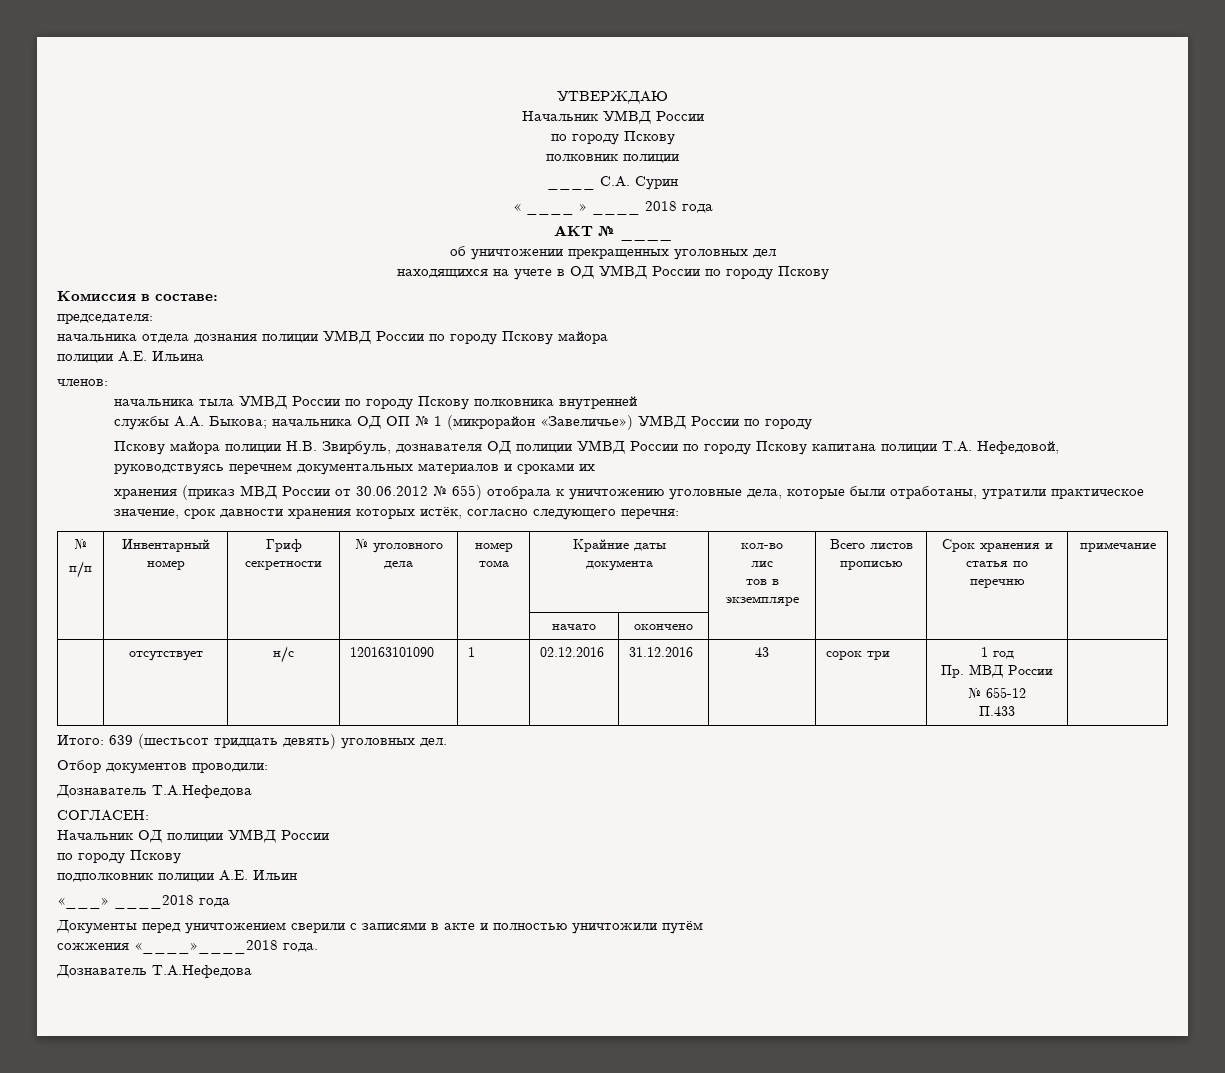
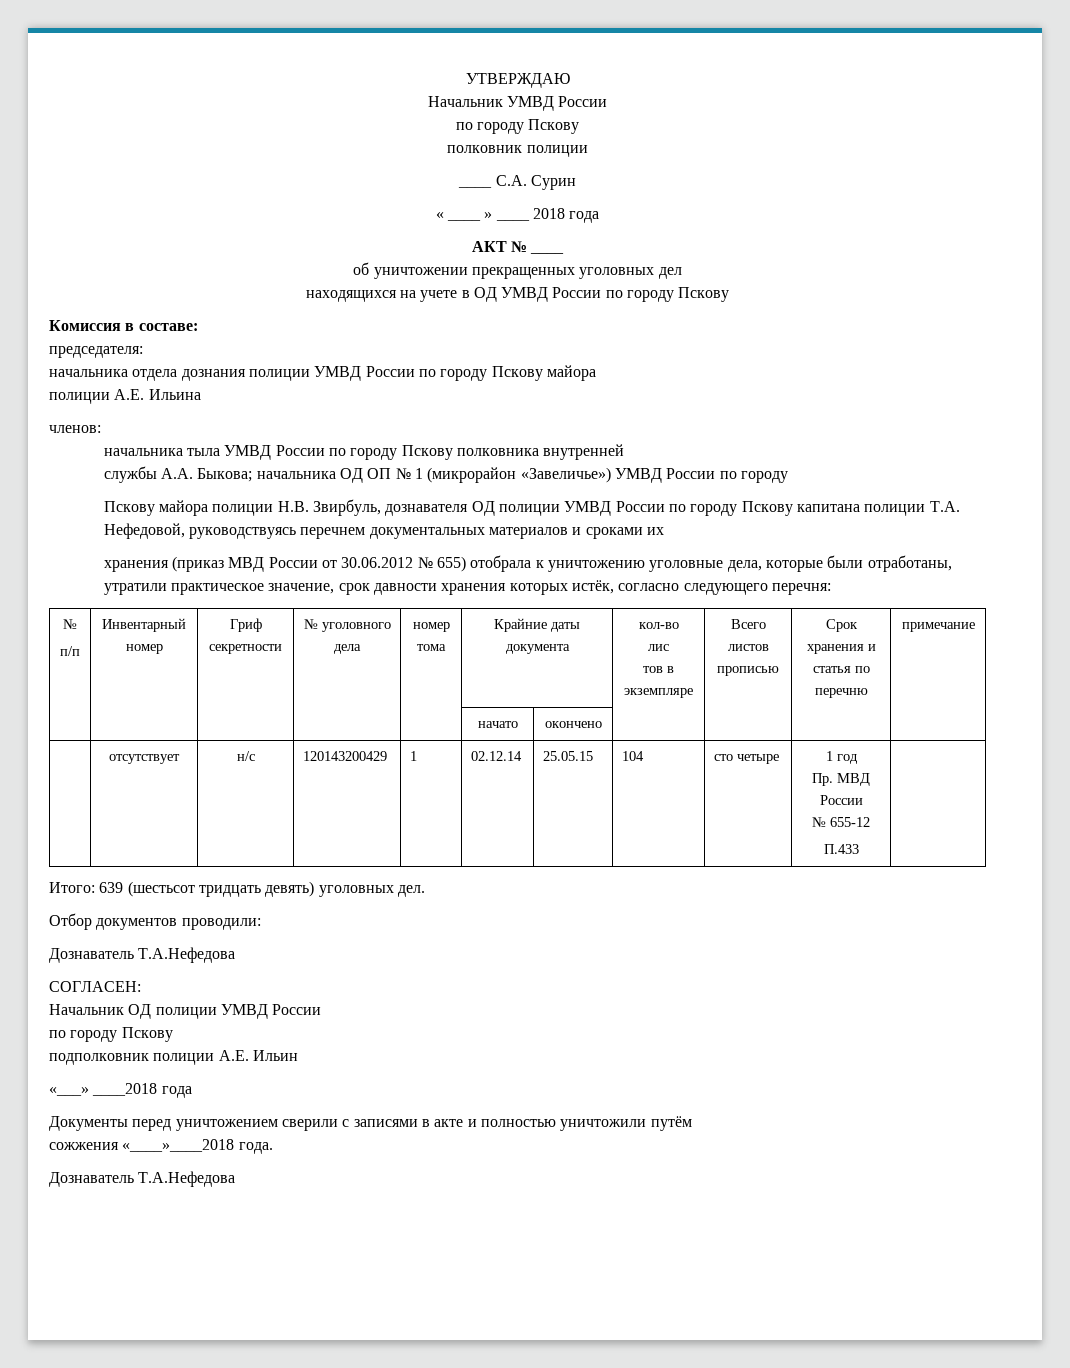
- | отсутствует | н/с | 120163101090 | 1 | 02.12.2016 | 31.12.2016 | 43 | сорок три | 1 год
+ | отсутствует | н/с | 120143200429 | 1 | 02.12.14 | 25.05.15 | 104 | сто четыре | 1 год

